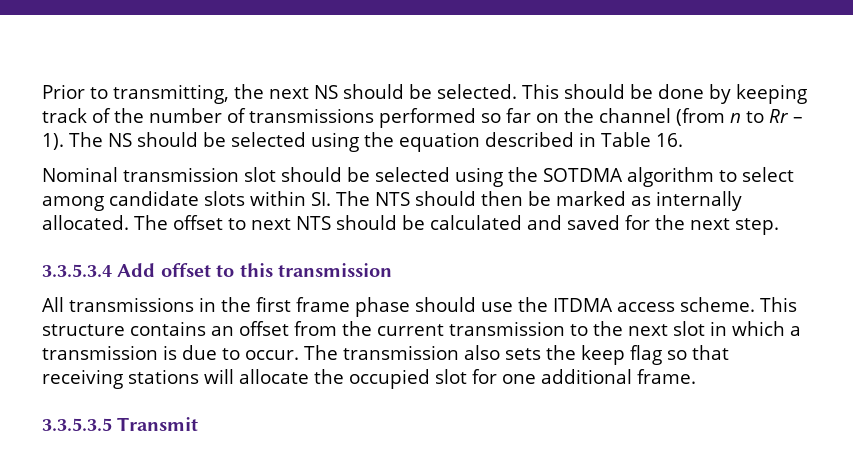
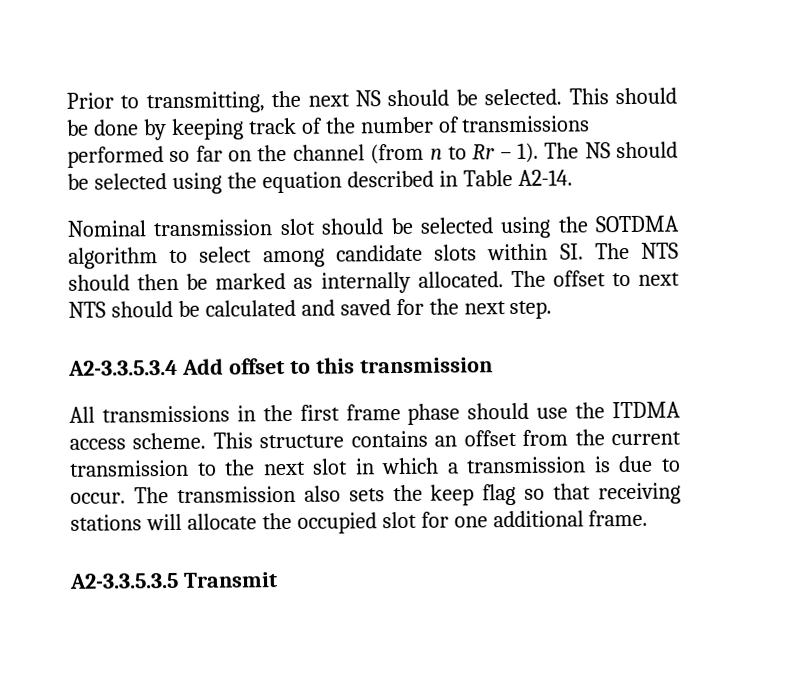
- The NS should be selected using the equation described in Table 16.
+ The NS should be selected using the equation described in Table A2-14.
- 3.3.5.3.4 Add offset to this transmission
+ A2-3.3.5.3.4 Add offset to this transmission
- 3.3.5.3.5 Transmit
+ A2-3.3.5.3.5 Transmit

